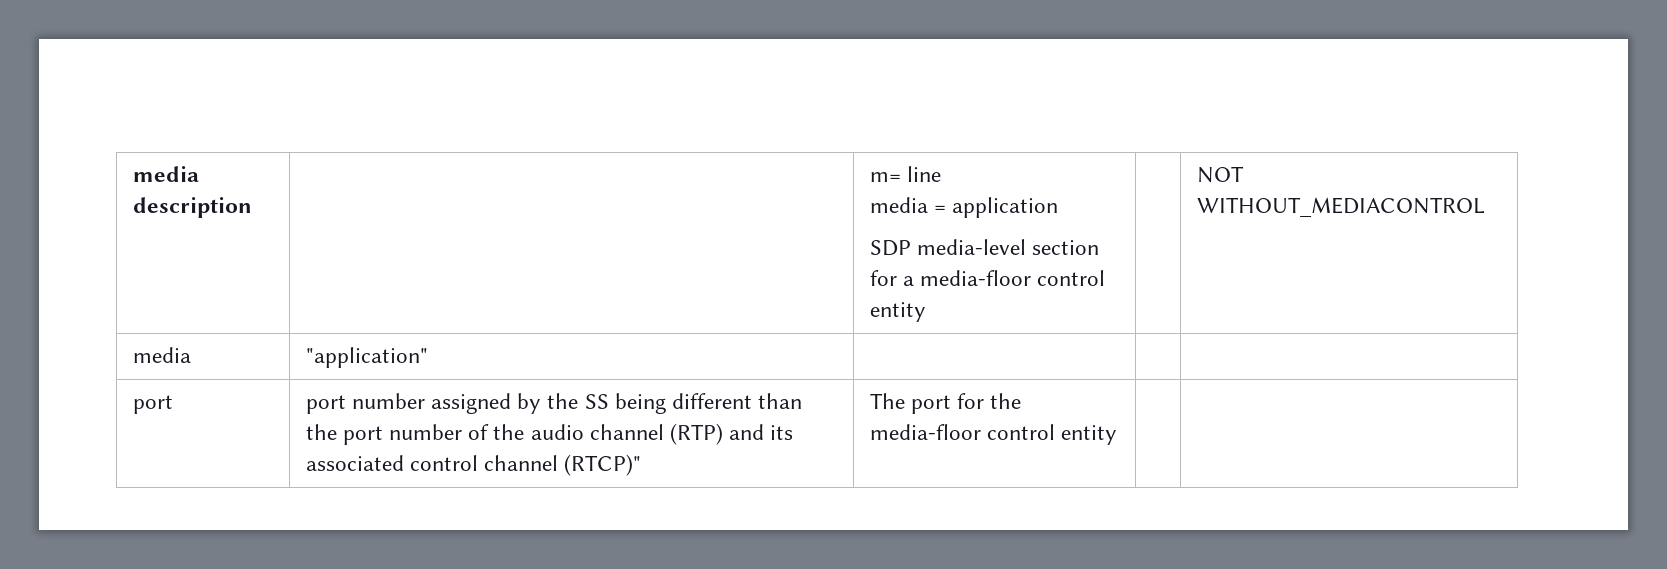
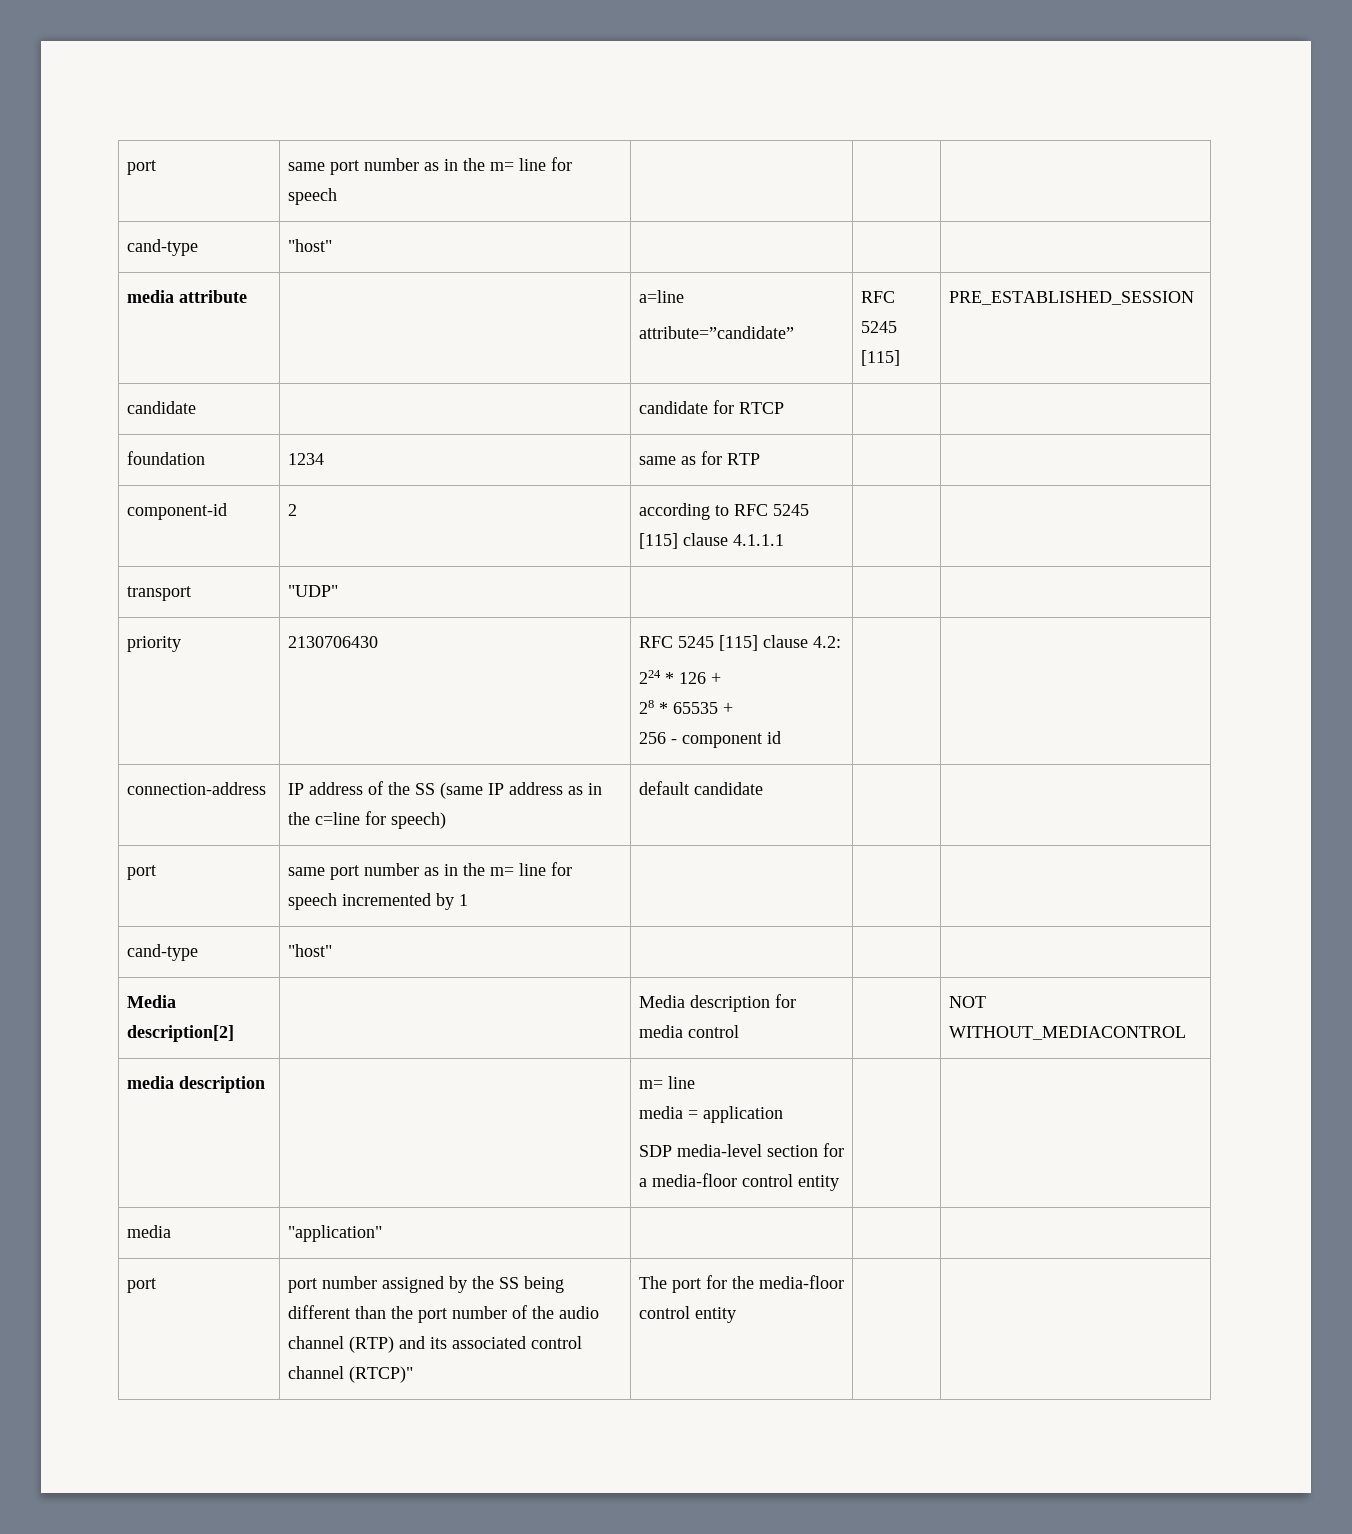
+ port | same port number as in the m= line for speech | | |
+ cand-type | "host" | | |
+ media attribute | | a=line
+ attribute=”candidate” | RFC 5245 [115] | PRE_ESTABLISHED_SESSION
+ candidate | | candidate for RTCP | |
+ foundation | 1234 | same as for RTP | |
+ component-id | 2 | according to RFC 5245 [115] clause 4.1.1.1 | |
+ transport | "UDP" | | |
+ priority | 2130706430 | RFC 5245 [115] clause 4.2:
+ 224 * 126 +
+ 28 * 65535 +
+ 256 - component id | |
+ connection-address | IP address of the SS (same IP address as in the c=line for speech) | default candidate | |
+ port | same port number as in the m= line for speech incremented by 1 | | |
+ cand-type | "host" | | |
+ Media description[2] | | Media description for media control | | NOT WITHOUT_MEDIACONTROL
  media description | | m= line
  media = application
- SDP media-level section for a media-floor control entity | | NOT WITHOUT_MEDIACONTROL
+ SDP media-level section for a media-floor control entity | |

